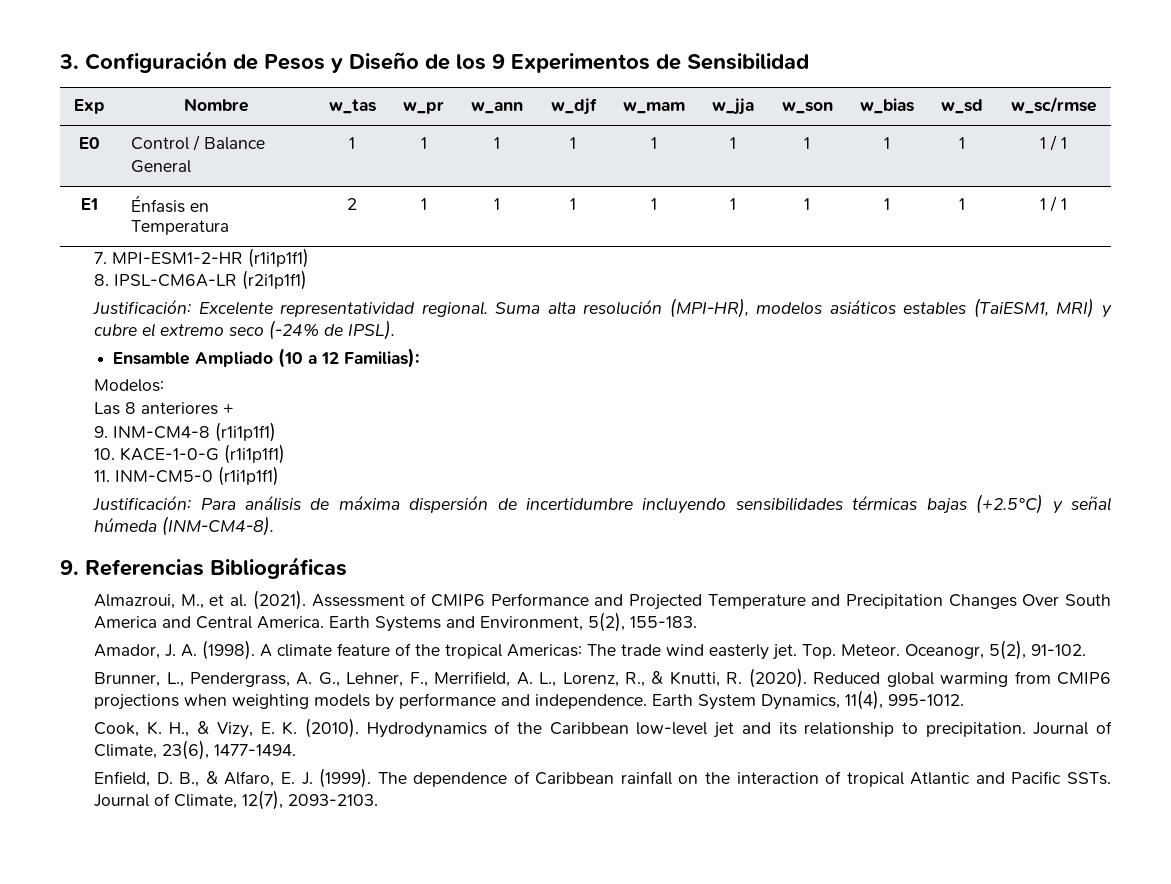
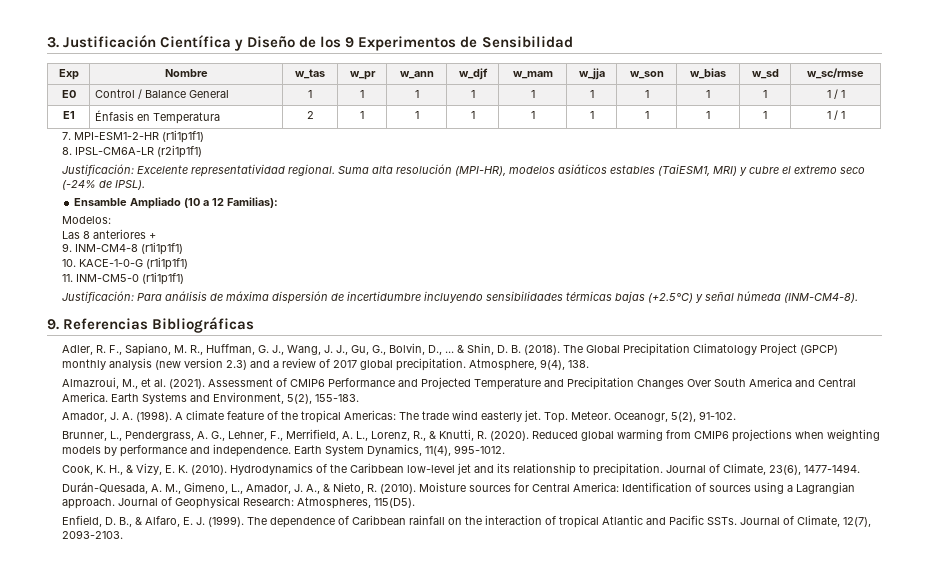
- 3. Configuración de Pesos y Diseño de los 9 Experimentos de Sensibilidad
+ 3. Justificación Científica y Diseño de los 9 Experimentos de Sensibilidad
+ Adler, R. F., Sapiano, M. R., Huffman, G. J., Wang, J. J., Gu, G., Bolvin, D., ... & Shin, D. B. (2018). The Global Precipitation Climatology Project (GPCP) monthly analysis (new version 2.3) and a review of 2017 global precipitation. Atmosphere, 9(4), 138.
+ Durán-Quesada, A. M., Gimeno, L., Amador, J. A., & Nieto, R. (2010). Moisture sources for Central America: Identification of sources using a Lagrangian approach. Journal of Geophysical Research: Atmospheres, 115(D5).

